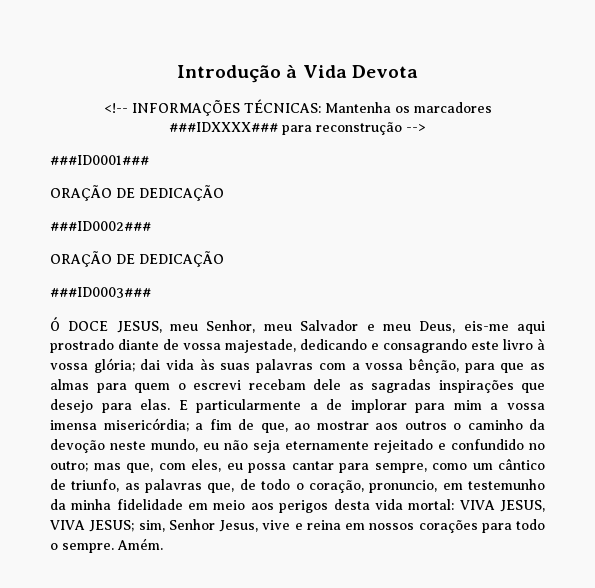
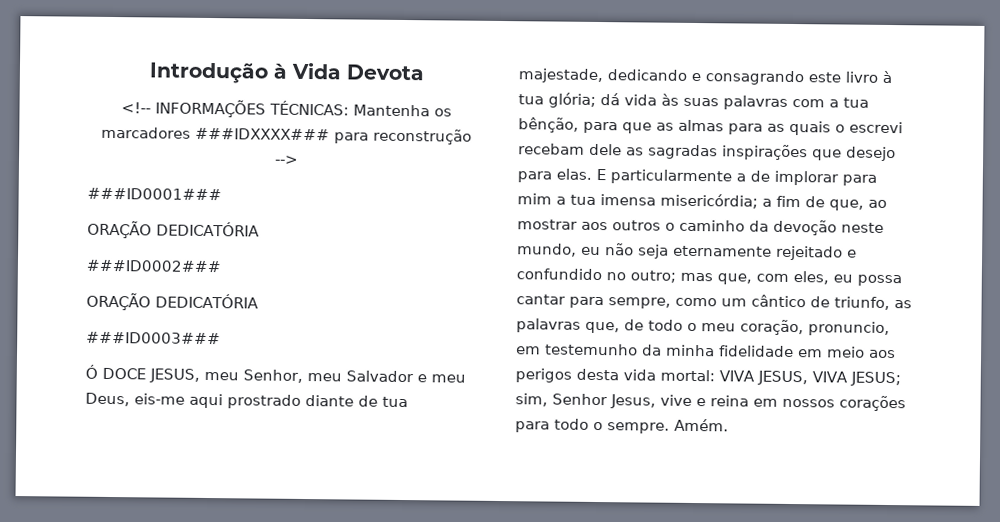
  ###ID0001###
- ORAÇÃO DE DEDICAÇÃO
+ ORAÇÃO DEDICATÓRIA
  ###ID0002###
- ORAÇÃO DE DEDICAÇÃO
+ ORAÇÃO DEDICATÓRIA
- Ó DOCE JESUS, meu Senhor, meu Salvador e meu Deus, eis-me aqui prostrado diante de vossa majestade, dedicando e consagrando este livro à vossa glória; dai vida às suas palavras com a vossa bênção, para que as almas para quem o escrevi recebam dele as sagradas inspirações que desejo para elas.
+ Ó DOCE JESUS, meu Senhor, meu Salvador e meu Deus, eis-me aqui prostrado diante de tua majestade, dedicando e consagrando este livro à tua glória; dá vida às suas palavras com a tua bênção, para que as almas para as quais o escrevi recebam dele as sagradas inspirações que desejo para elas.
- E particularmente a de implorar para mim a vossa imensa misericórdia;
+ E particularmente a de implorar para mim a tua imensa misericórdia;
- mas que, com eles, eu possa cantar para sempre, como um cântico de triunfo, as palavras que, de todo o coração, pronuncio, em testemunho da minha fidelidade em meio aos perigos desta vida mortal:
+ mas que, com eles, eu possa cantar para sempre, como um cântico de triunfo, as palavras que, de todo o meu coração, pronuncio, em testemunho da minha fidelidade em meio aos perigos desta vida mortal:

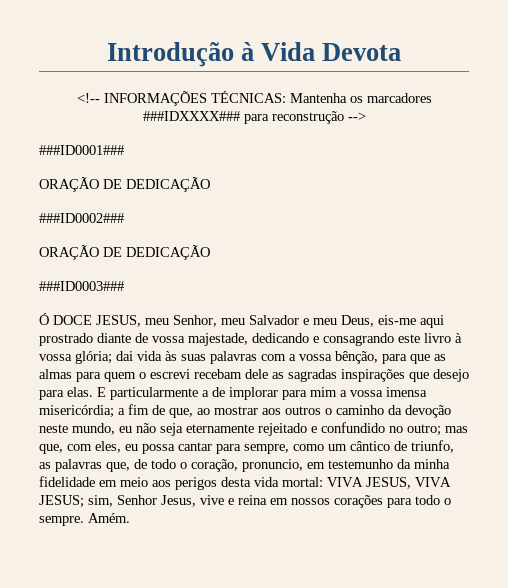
  ###ID0001###
- ORAÇÃO DEDICATÓRIA
+ ORAÇÃO DE DEDICAÇÃO
  ###ID0002###
- ORAÇÃO DEDICATÓRIA
+ ORAÇÃO DE DEDICAÇÃO
- Ó DOCE JESUS, meu Senhor, meu Salvador e meu Deus, eis-me aqui prostrado diante de tua majestade, dedicando e consagrando este livro à tua glória; dá vida às suas palavras com a tua bênção, para que as almas para as quais o escrevi recebam dele as sagradas inspirações que desejo para elas.
+ Ó DOCE JESUS, meu Senhor, meu Salvador e meu Deus, eis-me aqui prostrado diante de vossa majestade, dedicando e consagrando este livro à vossa glória; dai vida às suas palavras com a vossa bênção, para que as almas para quem o escrevi recebam dele as sagradas inspirações que desejo para elas.
- E particularmente a de implorar para mim a tua imensa misericórdia;
+ E particularmente a de implorar para mim a vossa imensa misericórdia;
- mas que, com eles, eu possa cantar para sempre, como um cântico de triunfo, as palavras que, de todo o meu coração, pronuncio, em testemunho da minha fidelidade em meio aos perigos desta vida mortal:
+ mas que, com eles, eu possa cantar para sempre, como um cântico de triunfo, as palavras que, de todo o coração, pronuncio, em testemunho da minha fidelidade em meio aos perigos desta vida mortal:

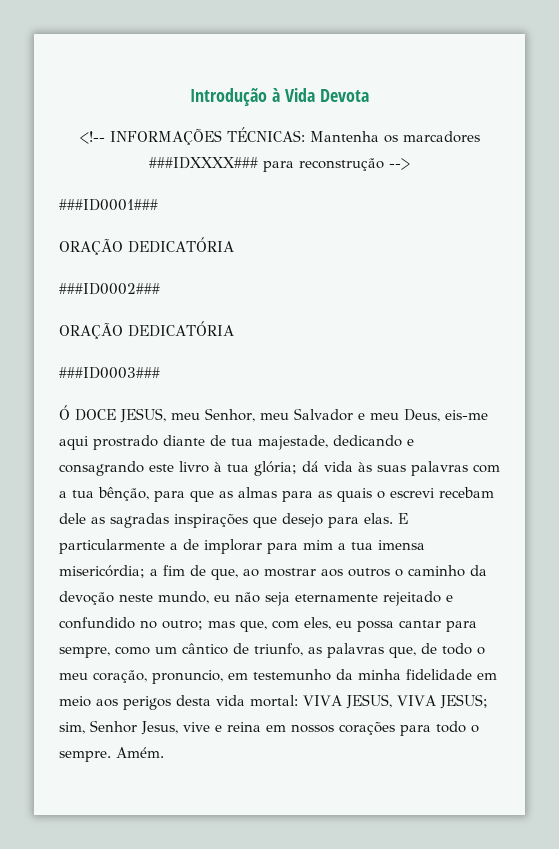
  ###ID0001###
- ORAÇÃO DE DEDICAÇÃO
+ ORAÇÃO DEDICATÓRIA
  ###ID0002###
- ORAÇÃO DE DEDICAÇÃO
+ ORAÇÃO DEDICATÓRIA
- Ó DOCE JESUS, meu Senhor, meu Salvador e meu Deus, eis-me aqui prostrado diante de vossa majestade, dedicando e consagrando este livro à vossa glória; dai vida às suas palavras com a vossa bênção, para que as almas para quem o escrevi recebam dele as sagradas inspirações que desejo para elas.
+ Ó DOCE JESUS, meu Senhor, meu Salvador e meu Deus, eis-me aqui prostrado diante de tua majestade, dedicando e consagrando este livro à tua glória; dá vida às suas palavras com a tua bênção, para que as almas para as quais o escrevi recebam dele as sagradas inspirações que desejo para elas.
- E particularmente a de implorar para mim a vossa imensa misericórdia;
+ E particularmente a de implorar para mim a tua imensa misericórdia;
- mas que, com eles, eu possa cantar para sempre, como um cântico de triunfo, as palavras que, de todo o coração, pronuncio, em testemunho da minha fidelidade em meio aos perigos desta vida mortal:
+ mas que, com eles, eu possa cantar para sempre, como um cântico de triunfo, as palavras que, de todo o meu coração, pronuncio, em testemunho da minha fidelidade em meio aos perigos desta vida mortal:

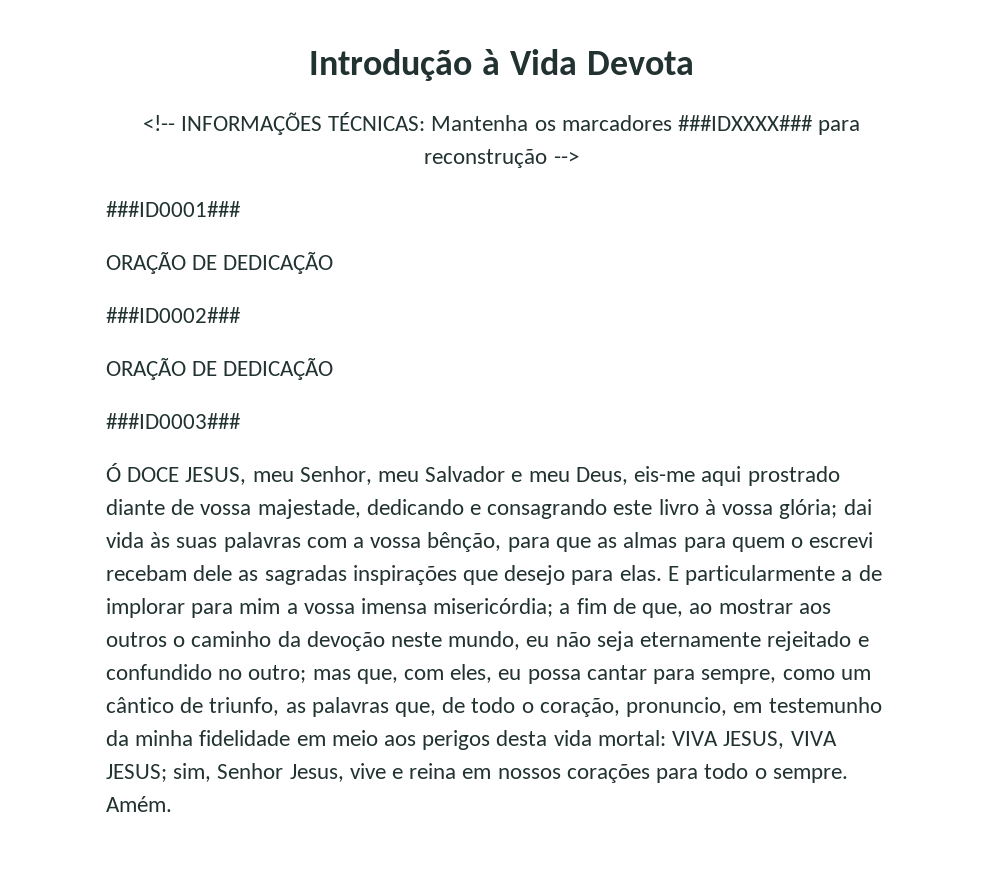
  ###ID0001###
- ORAÇÃO DEDICATÓRIA
+ ORAÇÃO DE DEDICAÇÃO
  ###ID0002###
- ORAÇÃO DEDICATÓRIA
+ ORAÇÃO DE DEDICAÇÃO
- Ó DOCE JESUS, meu Senhor, meu Salvador e meu Deus, eis-me aqui prostrado diante de tua majestade, dedicando e consagrando este livro à tua glória; dá vida às suas palavras com a tua bênção, para que as almas para as quais o escrevi recebam dele as sagradas inspirações que desejo para elas.
+ Ó DOCE JESUS, meu Senhor, meu Salvador e meu Deus, eis-me aqui prostrado diante de vossa majestade, dedicando e consagrando este livro à vossa glória; dai vida às suas palavras com a vossa bênção, para que as almas para quem o escrevi recebam dele as sagradas inspirações que desejo para elas.
- E particularmente a de implorar para mim a tua imensa misericórdia;
+ E particularmente a de implorar para mim a vossa imensa misericórdia;
- mas que, com eles, eu possa cantar para sempre, como um cântico de triunfo, as palavras que, de todo o meu coração, pronuncio, em testemunho da minha fidelidade em meio aos perigos desta vida mortal:
+ mas que, com eles, eu possa cantar para sempre, como um cântico de triunfo, as palavras que, de todo o coração, pronuncio, em testemunho da minha fidelidade em meio aos perigos desta vida mortal:

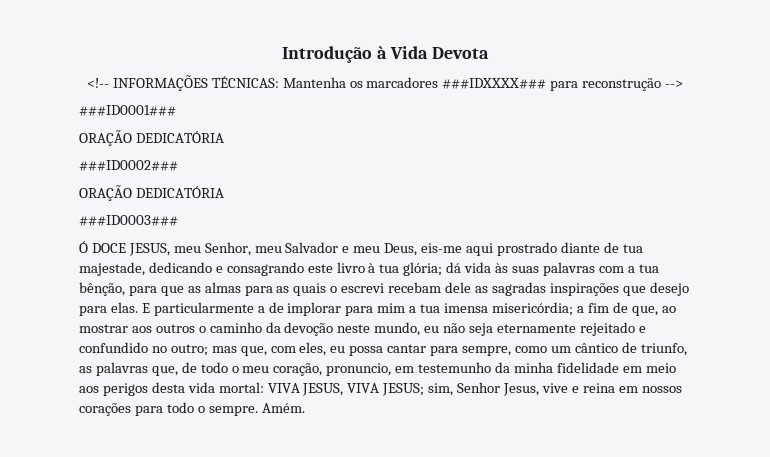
  ###ID0001###
- ORAÇÃO DE DEDICAÇÃO
+ ORAÇÃO DEDICATÓRIA
  ###ID0002###
- ORAÇÃO DE DEDICAÇÃO
+ ORAÇÃO DEDICATÓRIA
- Ó DOCE JESUS, meu Senhor, meu Salvador e meu Deus, eis-me aqui prostrado diante de vossa majestade, dedicando e consagrando este livro à vossa glória; dai vida às suas palavras com a vossa bênção, para que as almas para quem o escrevi recebam dele as sagradas inspirações que desejo para elas.
+ Ó DOCE JESUS, meu Senhor, meu Salvador e meu Deus, eis-me aqui prostrado diante de tua majestade, dedicando e consagrando este livro à tua glória; dá vida às suas palavras com a tua bênção, para que as almas para as quais o escrevi recebam dele as sagradas inspirações que desejo para elas.
- E particularmente a de implorar para mim a vossa imensa misericórdia;
+ E particularmente a de implorar para mim a tua imensa misericórdia;
- mas que, com eles, eu possa cantar para sempre, como um cântico de triunfo, as palavras que, de todo o coração, pronuncio, em testemunho da minha fidelidade em meio aos perigos desta vida mortal:
+ mas que, com eles, eu possa cantar para sempre, como um cântico de triunfo, as palavras que, de todo o meu coração, pronuncio, em testemunho da minha fidelidade em meio aos perigos desta vida mortal:

